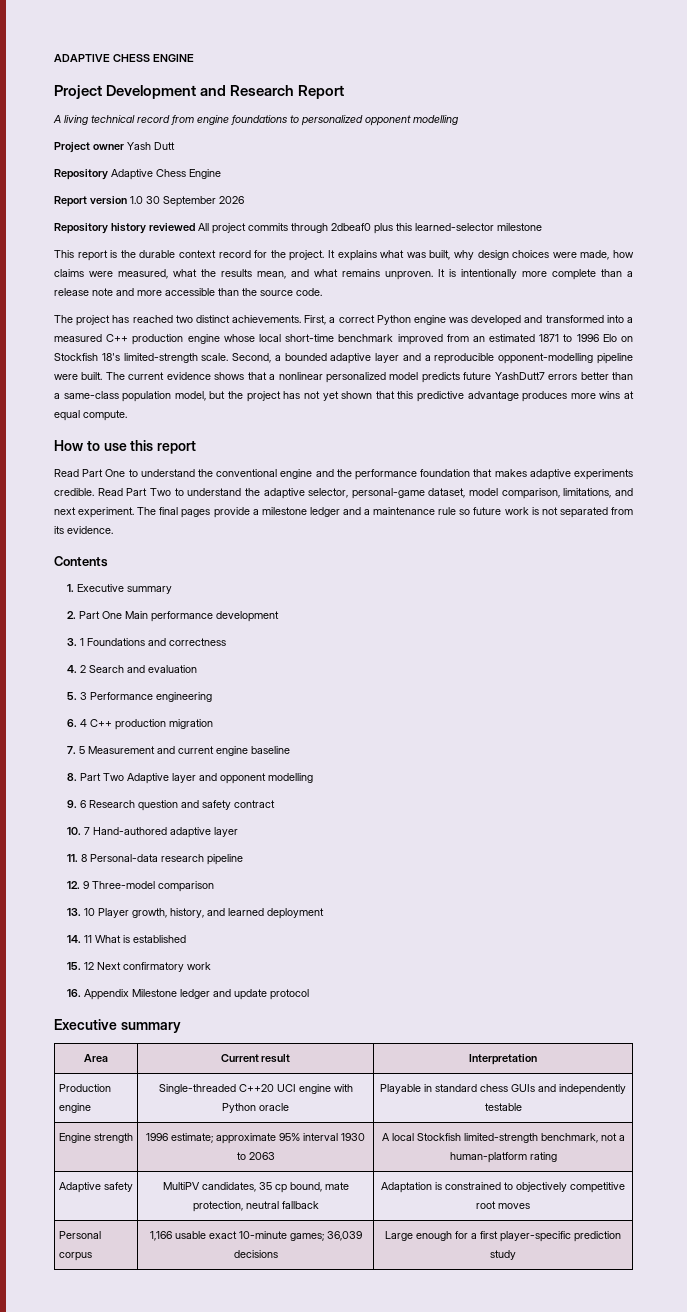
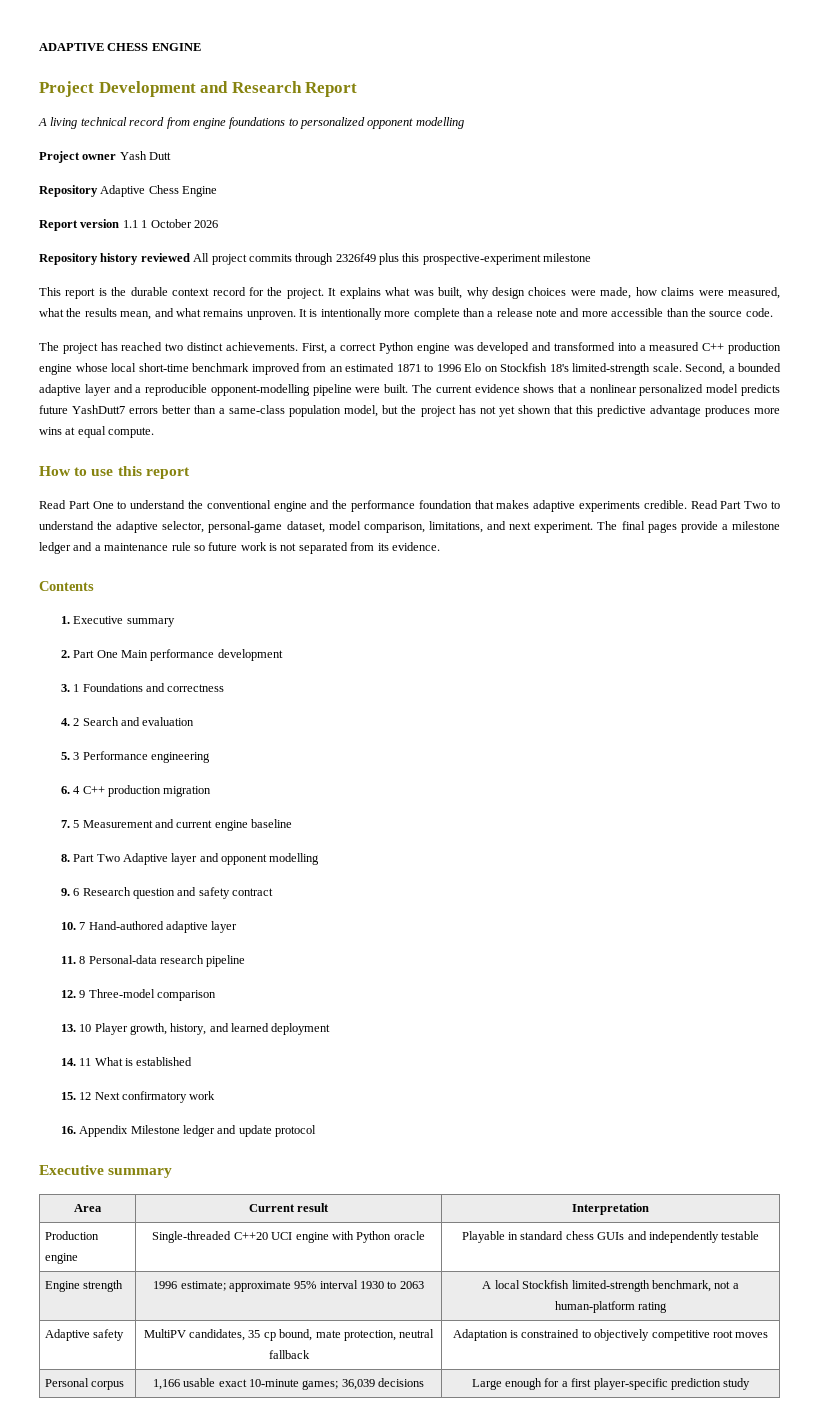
- Report version 1.0 30 September 2026
+ Report version 1.1 1 October 2026
- Repository history reviewed All project commits through 2dbeaf0 plus this learned-selector milestone
+ Repository history reviewed All project commits through 2326f49 plus this prospective-experiment milestone

